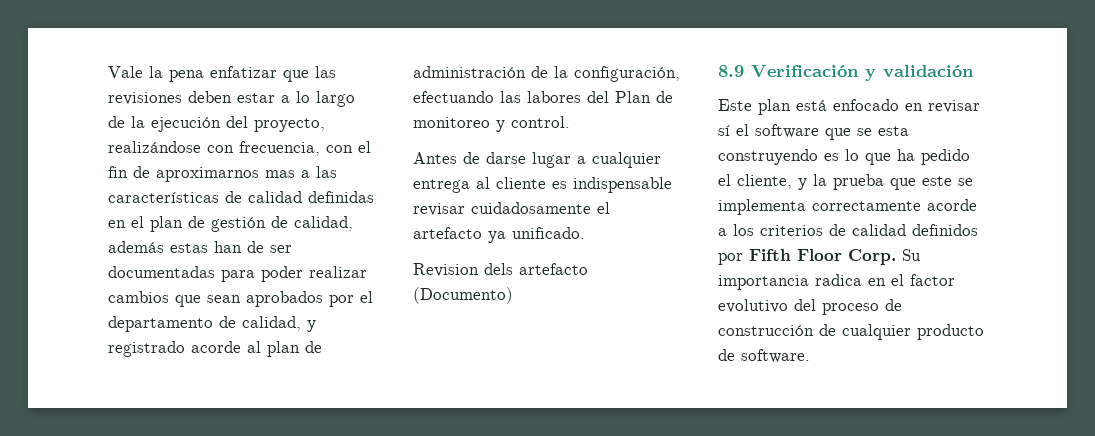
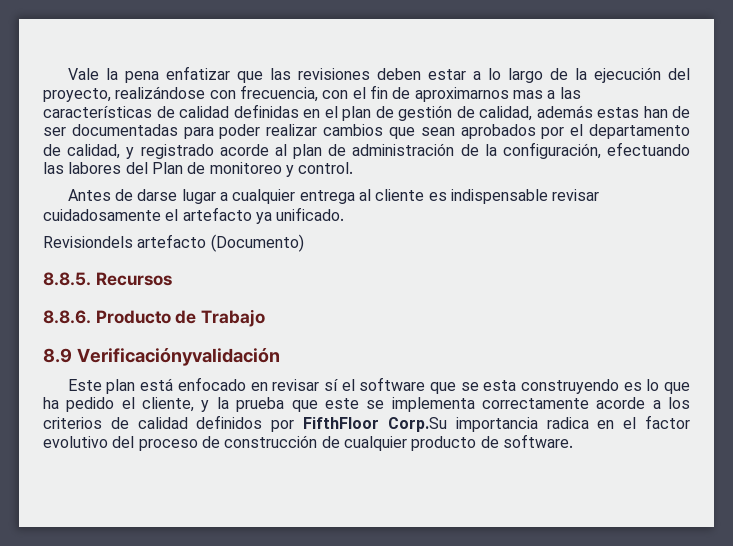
- Revision dels artefacto (Documento)
+ Revisiondels artefacto (Documento)
- 8.9 Verificación y validación
+ 8.8.5. Recursos
+ 8.8.6. Producto de Trabajo
+ 8.9 Verificaciónyvalidación
- Este plan está enfocado en revisar sí el software que se esta construyendo es lo que ha pedido el cliente, y la prueba que este se implementa correctamente acorde a los criterios de calidad definidos por Fifth Floor Corp. Su importancia radica en el factor evolutivo del proceso de construcción de cualquier producto de software.
+ Este plan está enfocado en revisar sí el software que se esta construyendo es lo que ha pedido el cliente, y la prueba que este se implementa correctamente acorde a los criterios de calidad definidos por FifthFloor Corp.Su importancia radica en el factor evolutivo del proceso de construcción de cualquier producto de software.

